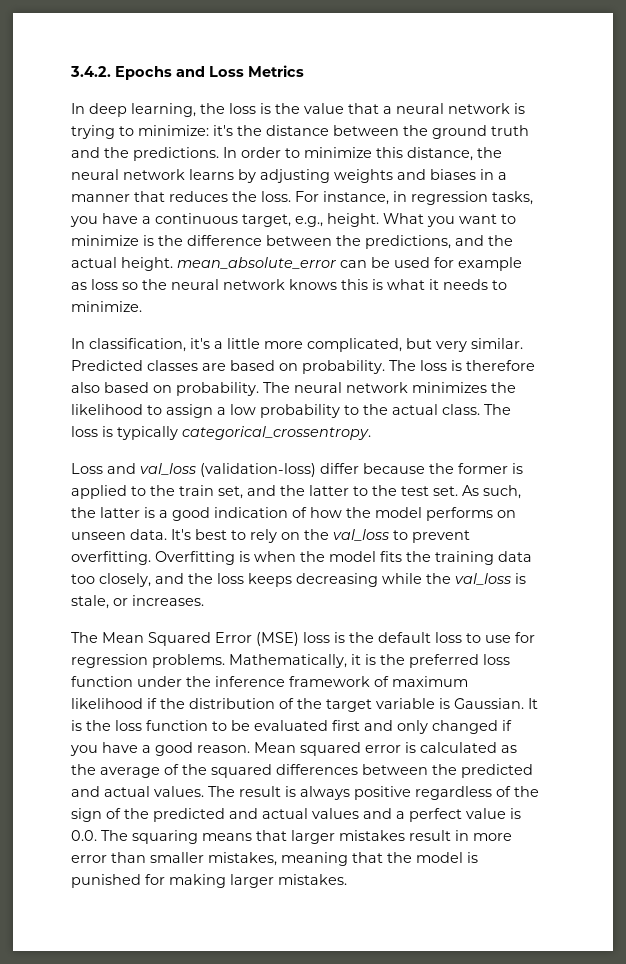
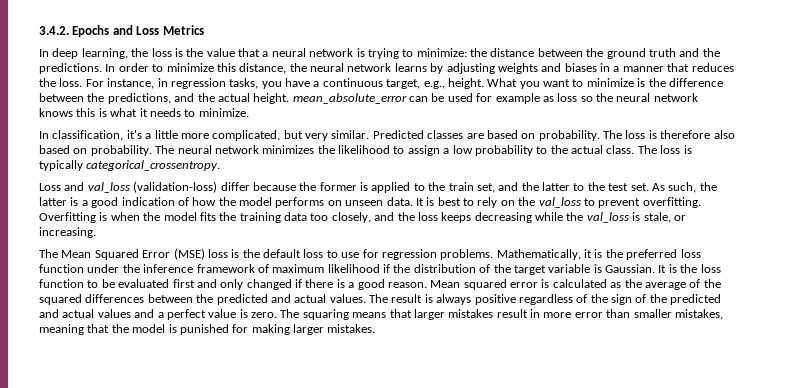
- In deep learning, the loss is the value that a neural network is trying to minimize: it's the distance between the ground truth and the predictions.
+ In deep learning, the loss is the value that a neural network is trying to minimize: the distance between the ground truth and the predictions.
- It's best to rely on the val_loss to prevent overfitting.
+ It is best to rely on the val_loss to prevent overfitting.
- Overfitting is when the model fits the training data too closely, and the loss keeps decreasing while the val_loss is stale, or increases.
+ Overfitting is when the model fits the training data too closely, and the loss keeps decreasing while the val_loss is stale, or increasing.
- It is the loss function to be evaluated first and only changed if you have a good reason.
+ It is the loss function to be evaluated first and only changed if there is a good reason.
- The result is always positive regardless of the sign of the predicted and actual values and a perfect value is 0.0. The squaring means that larger mistakes result in more error than smaller mistakes, meaning that the model is punished for making larger mistakes.
+ The result is always positive regardless of the sign of the predicted and actual values and a perfect value is zero. The squaring means that larger mistakes result in more error than smaller mistakes, meaning that the model is punished for making larger mistakes.

